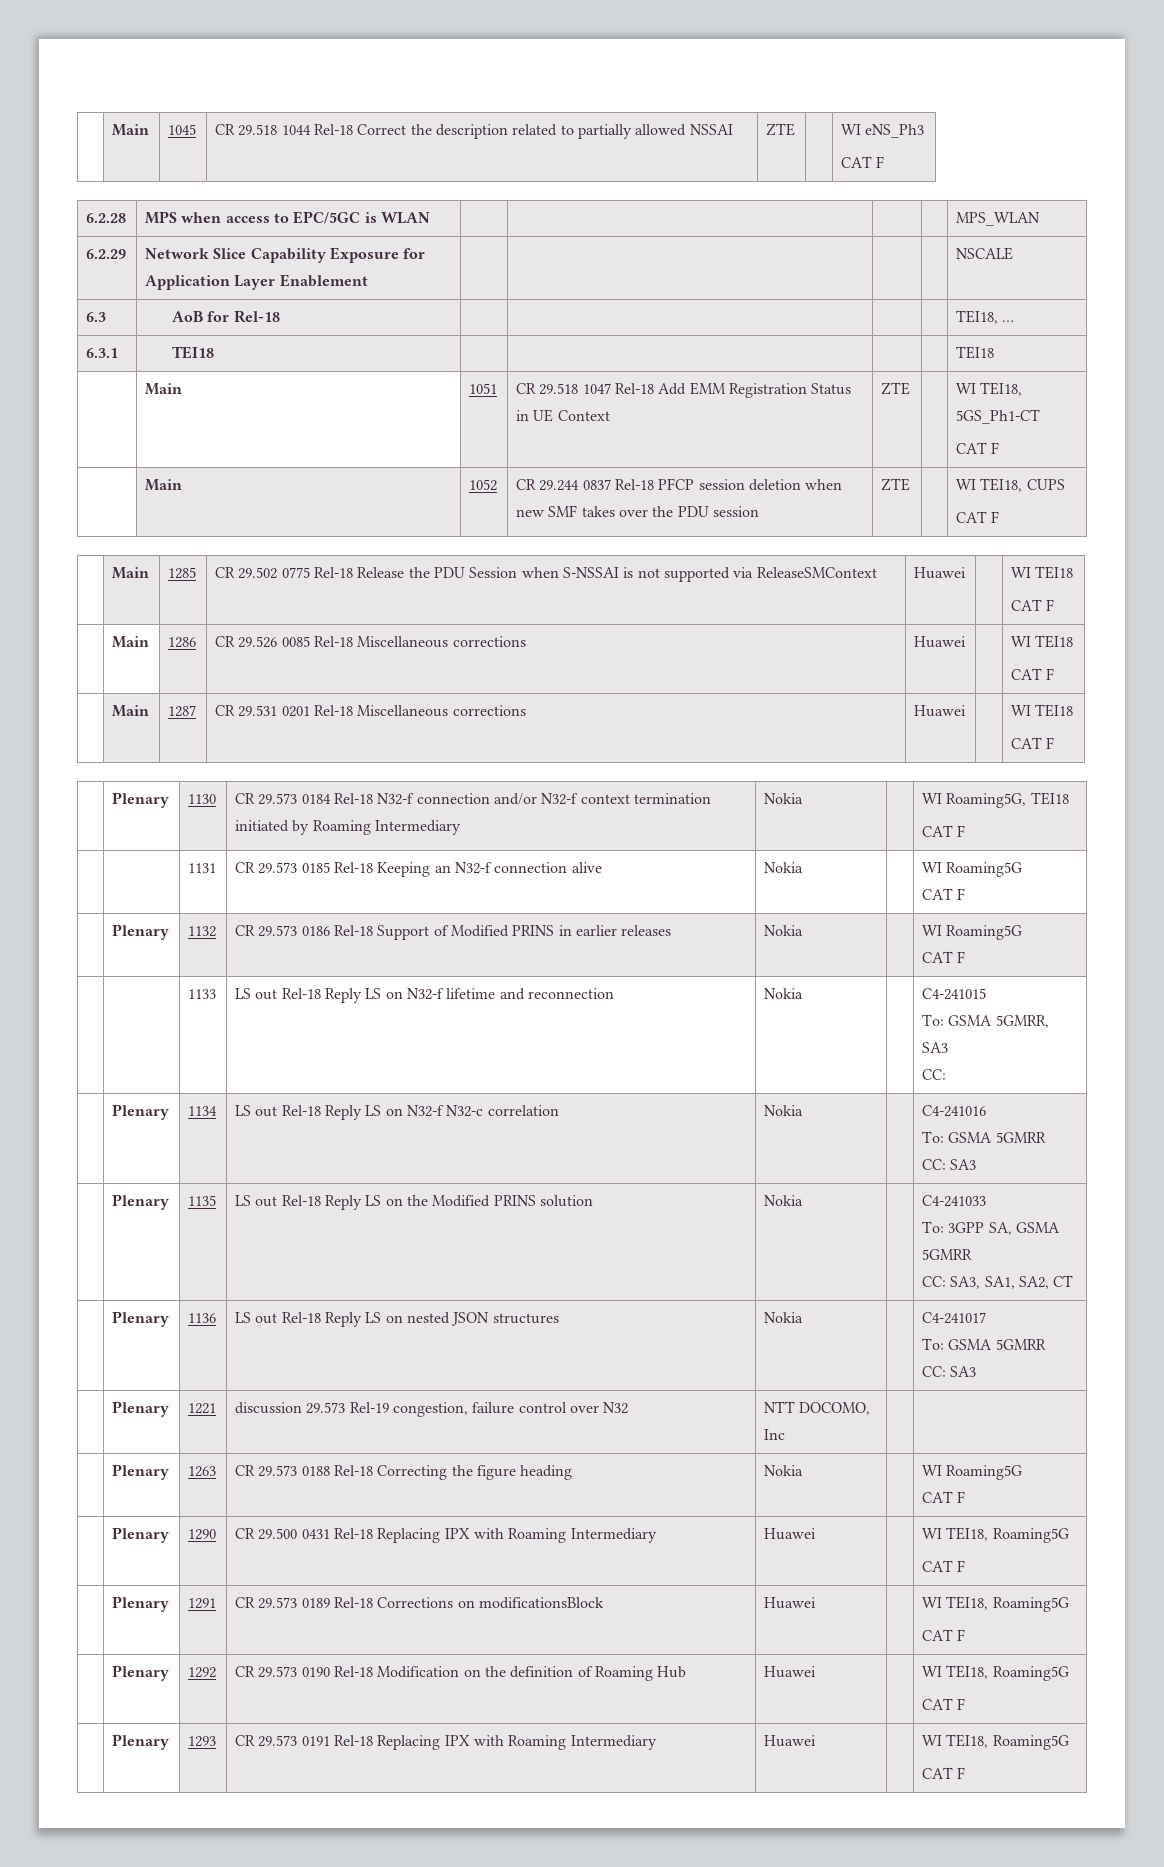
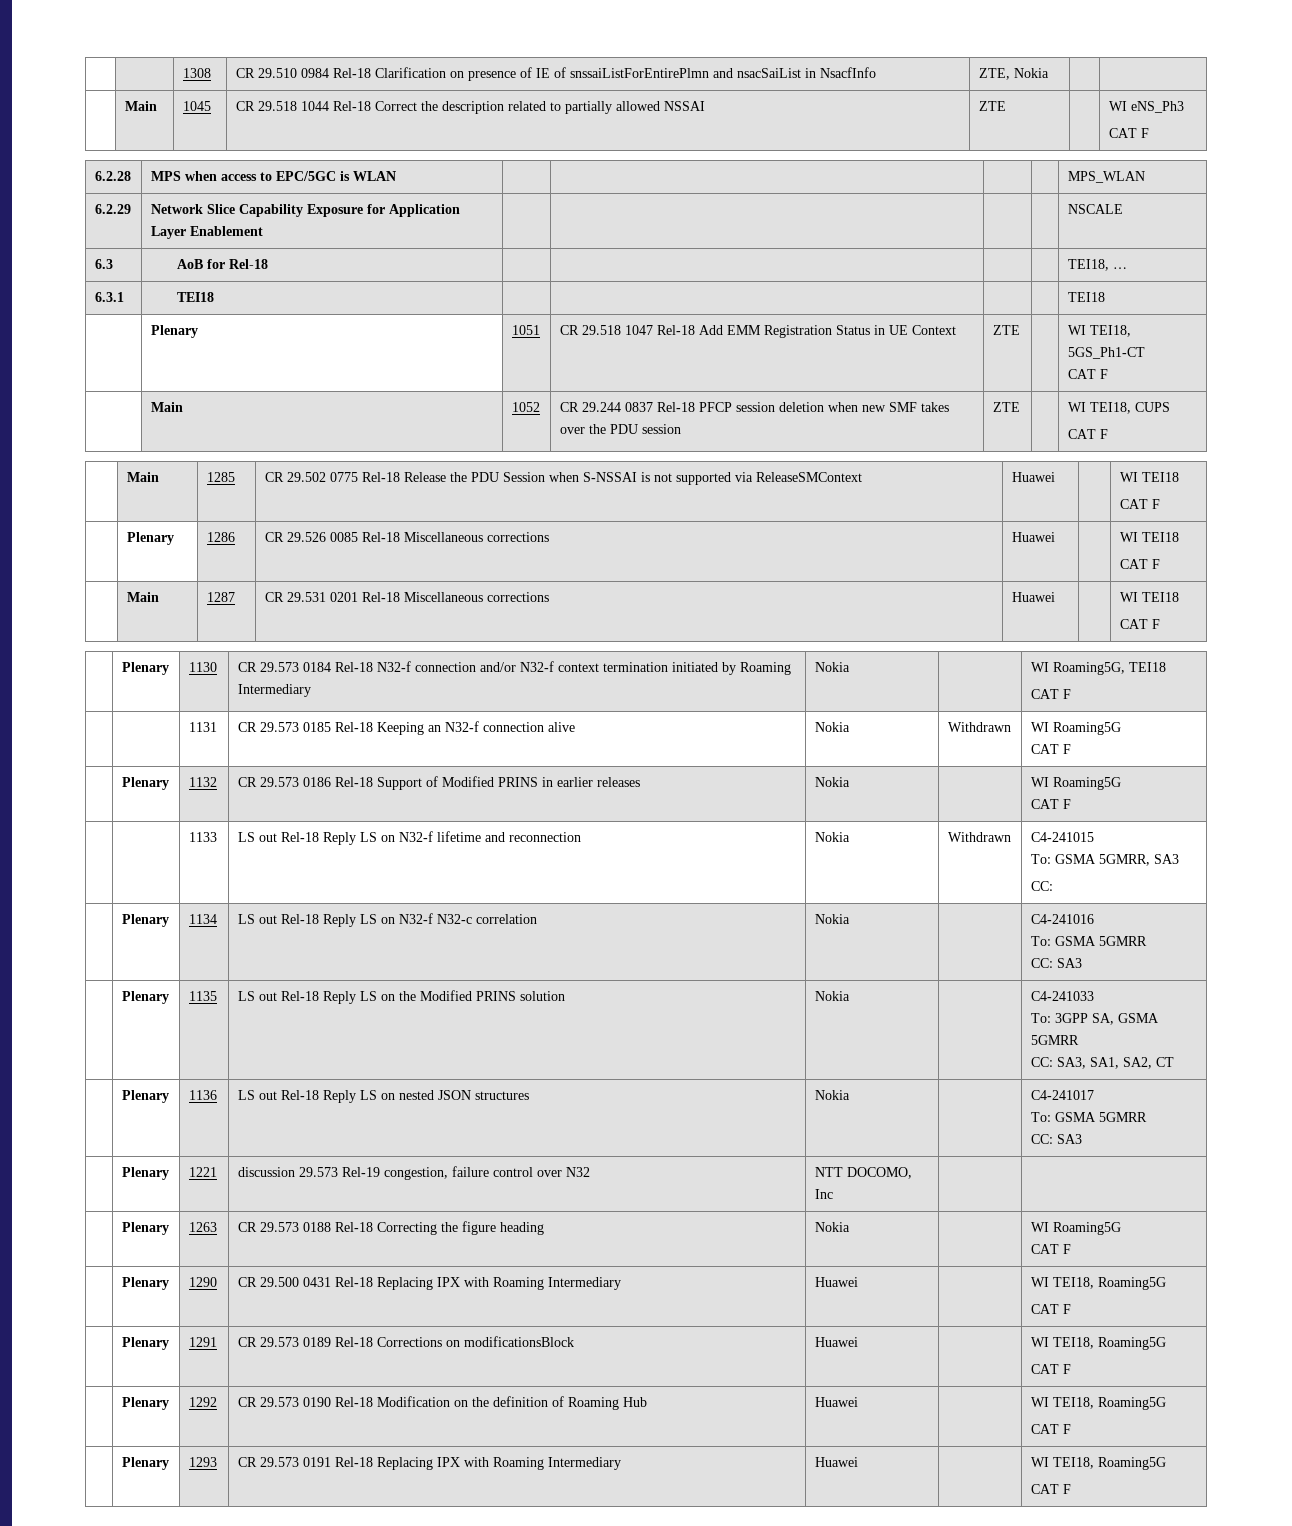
+ | | 1308 | CR 29.510 0984 Rel-18 Clarification on presence of IE of snssaiListForEntirePlmn and nsacSaiList in NsacfInfo | ZTE, Nokia | |
- | Main | 1051 | CR 29.518 1047 Rel-18 Add EMM Registration Status in UE Context | ZTE | | WI TEI18, 5GS_Ph1-CT
+ | Plenary | 1051 | CR 29.518 1047 Rel-18 Add EMM Registration Status in UE Context | ZTE | | WI TEI18, 5GS_Ph1-CT
- | Main | 1286 | CR 29.526 0085 Rel-18 Miscellaneous corrections | Huawei | | WI TEI18
+ | Plenary | 1286 | CR 29.526 0085 Rel-18 Miscellaneous corrections | Huawei | | WI TEI18
- | | 1131 | CR 29.573 0185 Rel-18 Keeping an N32-f connection alive | Nokia | | WI Roaming5G
+ | | 1131 | CR 29.573 0185 Rel-18 Keeping an N32-f connection alive | Nokia | Withdrawn | WI Roaming5G
- | | 1133 | LS out Rel-18 Reply LS on N32-f lifetime and reconnection | Nokia | | C4-241015
+ | | 1133 | LS out Rel-18 Reply LS on N32-f lifetime and reconnection | Nokia | Withdrawn | C4-241015

